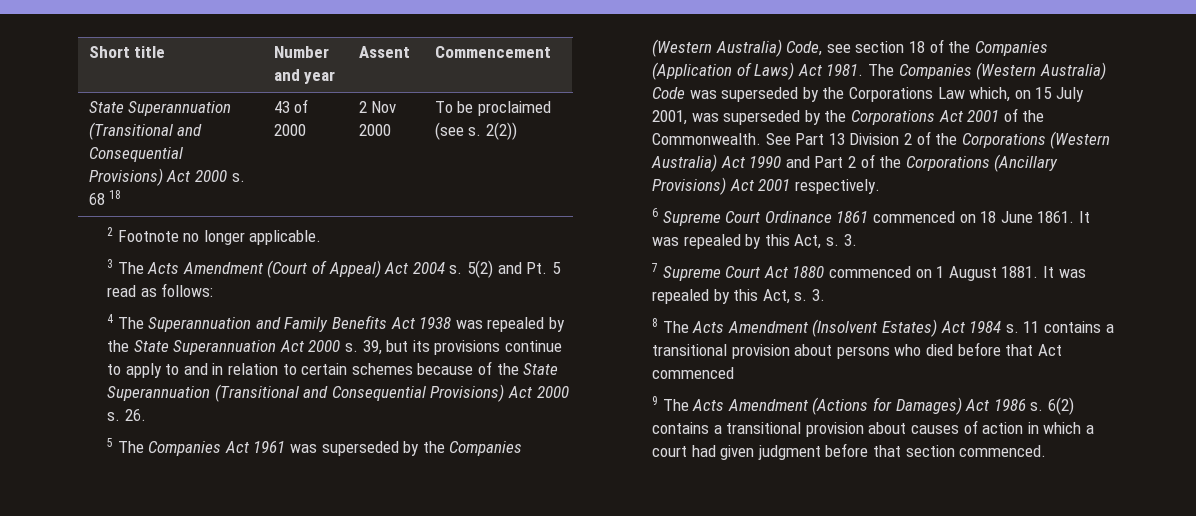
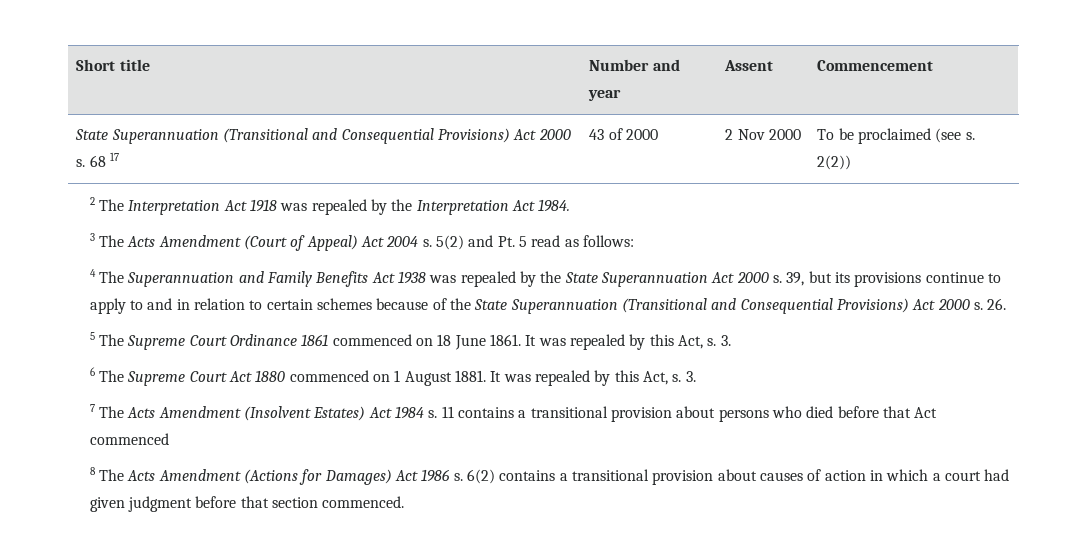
- State Superannuation (Transitional and Consequential Provisions) Act 2000 s. 68 18 | 43 of 2000 | 2 Nov 2000 | To be proclaimed (see s. 2(2))
+ State Superannuation (Transitional and Consequential Provisions) Act 2000 s. 68 17 | 43 of 2000 | 2 Nov 2000 | To be proclaimed (see s. 2(2))
- 2 Footnote no longer applicable.
+ 2 The Interpretation Act 1918 was repealed by the Interpretation Act 1984.
- 5 The Companies Act 1961 was superseded by the Companies (Western Australia) Code, see section 18 of the Companies (Application of Laws) Act 1981. The Companies (Western Australia) Code was superseded by the Corporations Law which, on 15 July 2001, was superseded by the Corporations Act 2001 of the Commonwealth. See Part 13 Division 2 of the Corporations (Western Australia) Act 1990 and Part 2 of the Corporations (Ancillary Provisions) Act 2001 respectively.
- 6 Supreme Court Ordinance 1861 commenced on 18 June 1861.
+ 5 The Supreme Court Ordinance 1861 commenced on 18 June 1861.
- 7 Supreme Court Act 1880 commenced on 1 August 1881.
+ 6 The Supreme Court Act 1880 commenced on 1 August 1881.
- 8 The Acts Amendment (Insolvent Estates) Act 1984 s.
+ 7 The Acts Amendment (Insolvent Estates) Act 1984 s.
- 9 The Acts Amendment (Actions for Damages) Act 1986 s.
+ 8 The Acts Amendment (Actions for Damages) Act 1986 s.

